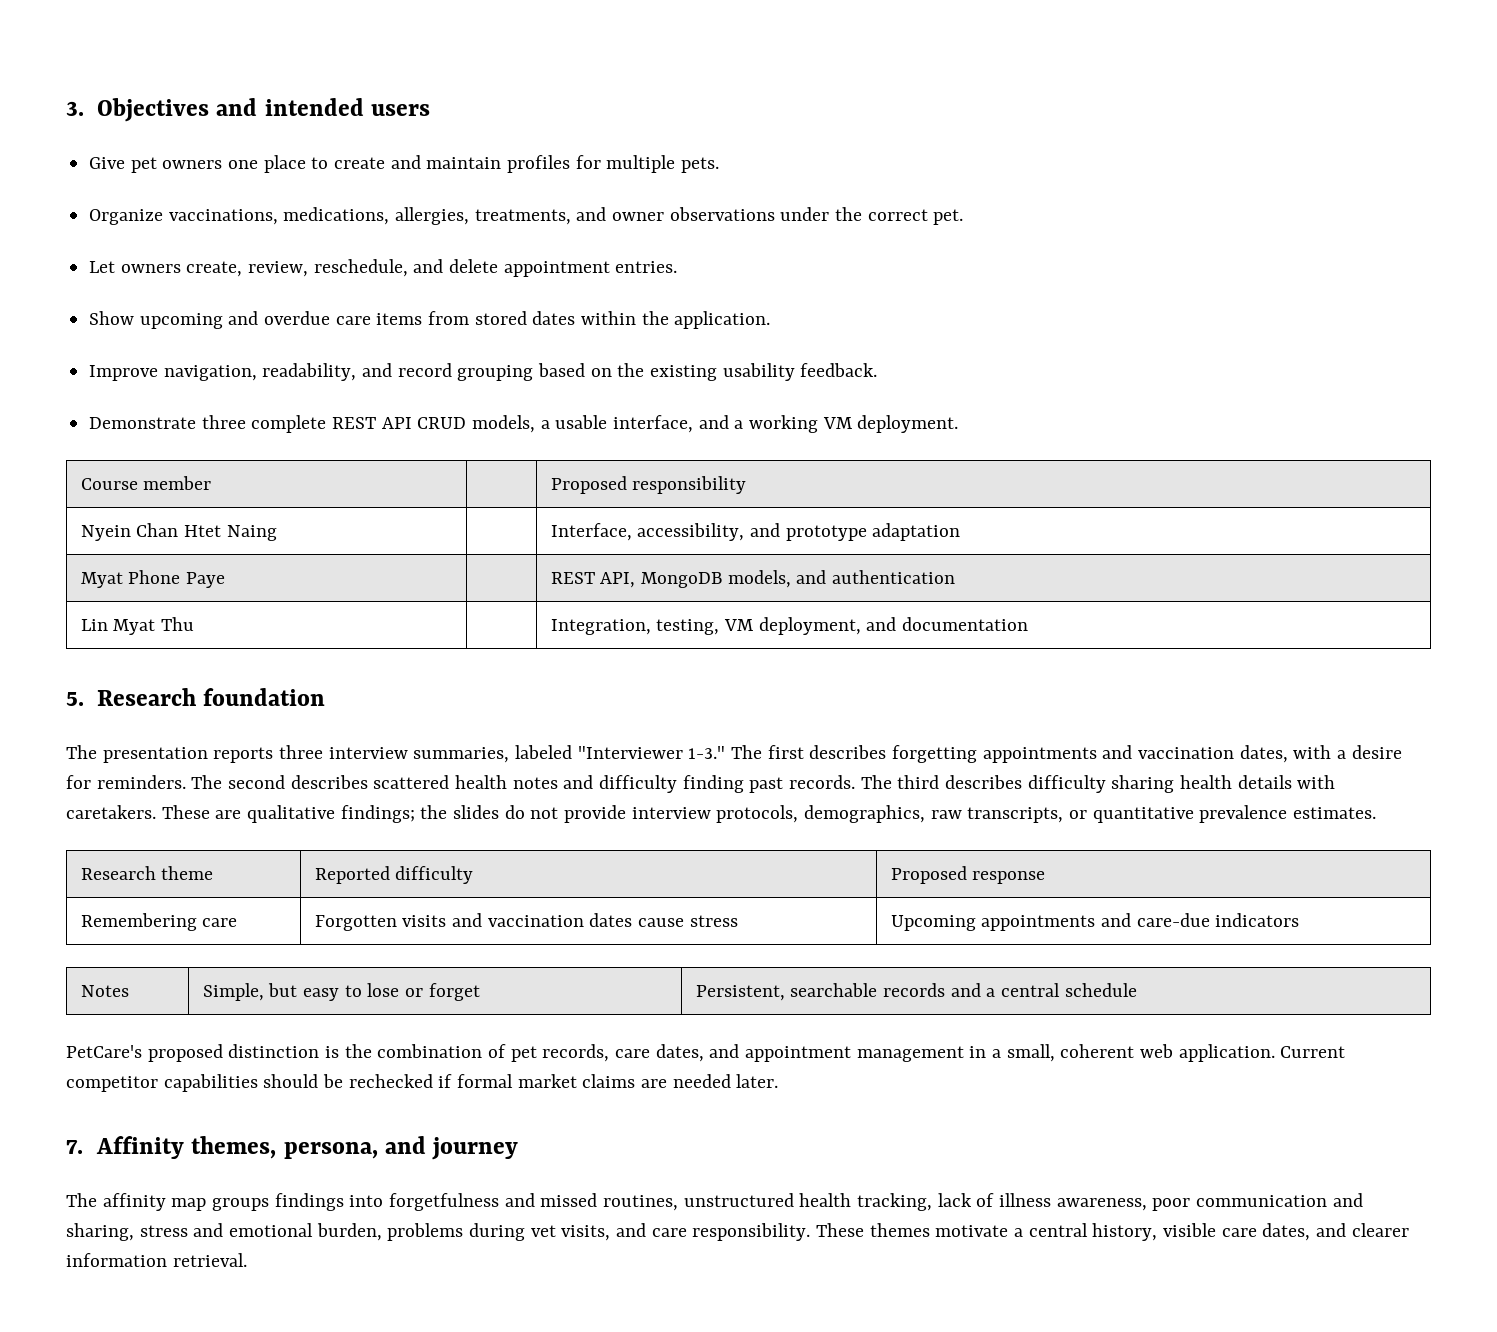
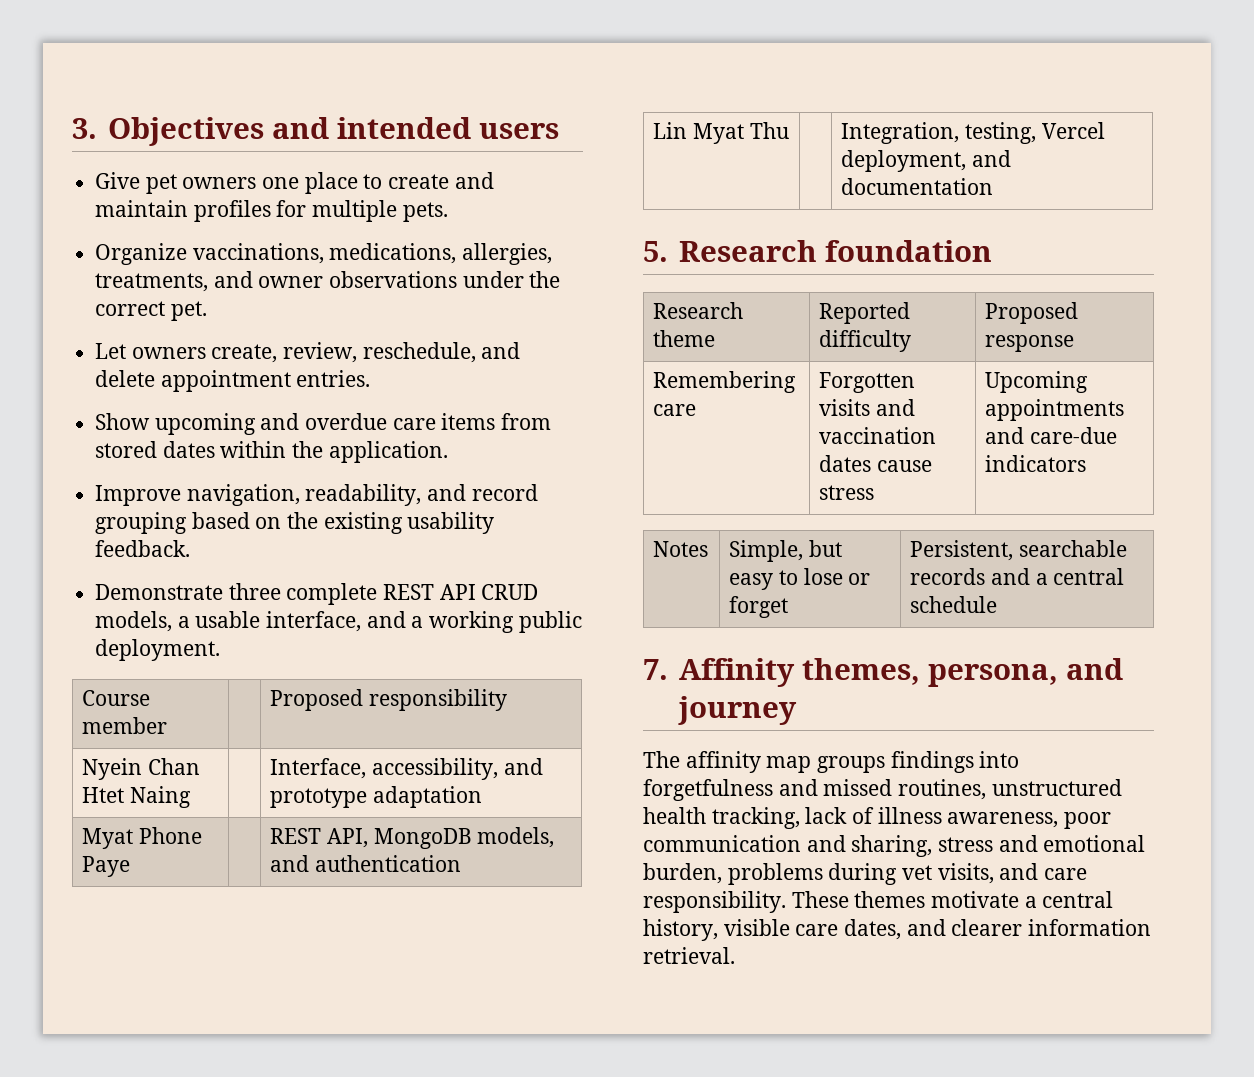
- Demonstrate three complete REST API CRUD models, a usable interface, and a working VM deployment.
+ Demonstrate three complete REST API CRUD models, a usable interface, and a working public deployment.
- Lin Myat Thu | | Integration, testing, VM deployment, and documentation
+ Lin Myat Thu | | Integration, testing, Vercel deployment, and documentation
- The presentation reports three interview summaries, labeled "Interviewer 1-3." The first describes forgetting appointments and vaccination dates, with a desire for reminders. The second describes scattered health notes and difficulty finding past records. The third describes difficulty sharing health details with caretakers. These are qualitative findings; the slides do not provide interview protocols, demographics, raw transcripts, or quantitative prevalence estimates.
- PetCare's proposed distinction is the combination of pet records, care dates, and appointment management in a small, coherent web application. Current competitor capabilities should be rechecked if formal market claims are needed later.

